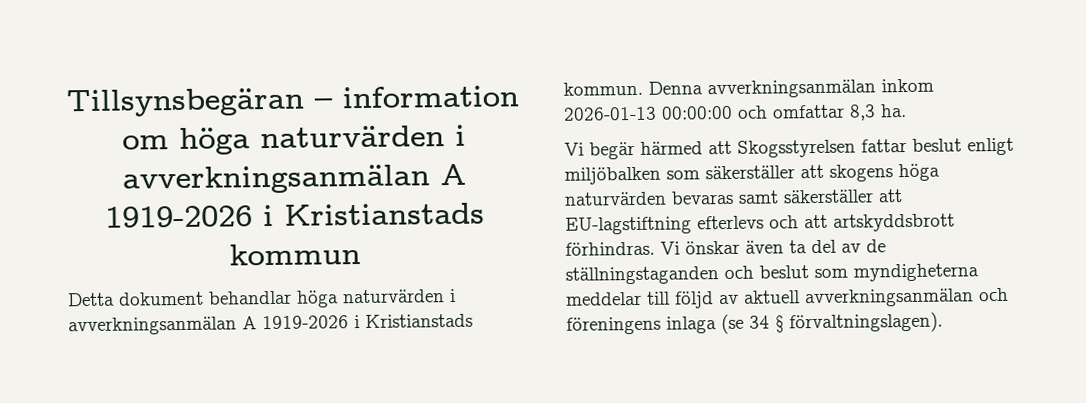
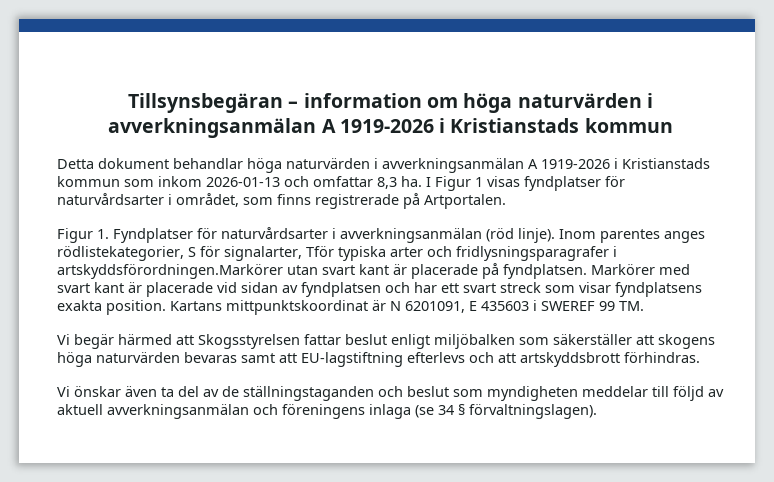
- Detta dokument behandlar höga naturvärden i avverkningsanmälan A 1919-2026 i Kristianstads kommun. Denna avverkningsanmälan inkom 2026-01-13 00:00:00 och omfattar 8,3 ha.
+ Detta dokument behandlar höga naturvärden i avverkningsanmälan A 1919-2026 i Kristianstads kommun som inkom 2026-01-13 och omfattar 8,3 ha. I Figur 1 visas fyndplatser för naturvårdsarter i området, som finns registrerade på Artportalen.
+ Figur 1. Fyndplatser för naturvårdsarter i avverkningsanmälan (röd linje). Inom parentes anges rödlistekategorier, S för signalarter, Tför typiska arter och fridlysningsparagrafer i artskyddsförordningen.Markörer utan svart kant är placerade på fyndplatsen. Markörer med svart kant är placerade vid sidan av fyndplatsen och har ett svart streck som visar fyndplatsens exakta position. Kartans mittpunktskoordinat är N 6201091, E 435603 i SWEREF 99 TM.
- Vi begär härmed att Skogsstyrelsen fattar beslut enligt miljöbalken som säkerställer att skogens höga naturvärden bevaras samt säkerställer att EU-lagstiftning efterlevs och att artskyddsbrott förhindras. Vi önskar även ta del av de ställningstaganden och beslut som myndigheterna meddelar till följd av aktuell avverkningsanmälan och föreningens inlaga (se 34 § förvaltningslagen).
+ Vi begär härmed att Skogsstyrelsen fattar beslut enligt miljöbalken som säkerställer att skogens höga naturvärden bevaras samt att EU-lagstiftning efterlevs och att artskyddsbrott förhindras.
+ Vi önskar även ta del av de ställningstaganden och beslut som myndigheten meddelar till följd av aktuell avverkningsanmälan och föreningens inlaga (se 34 § förvaltningslagen).

